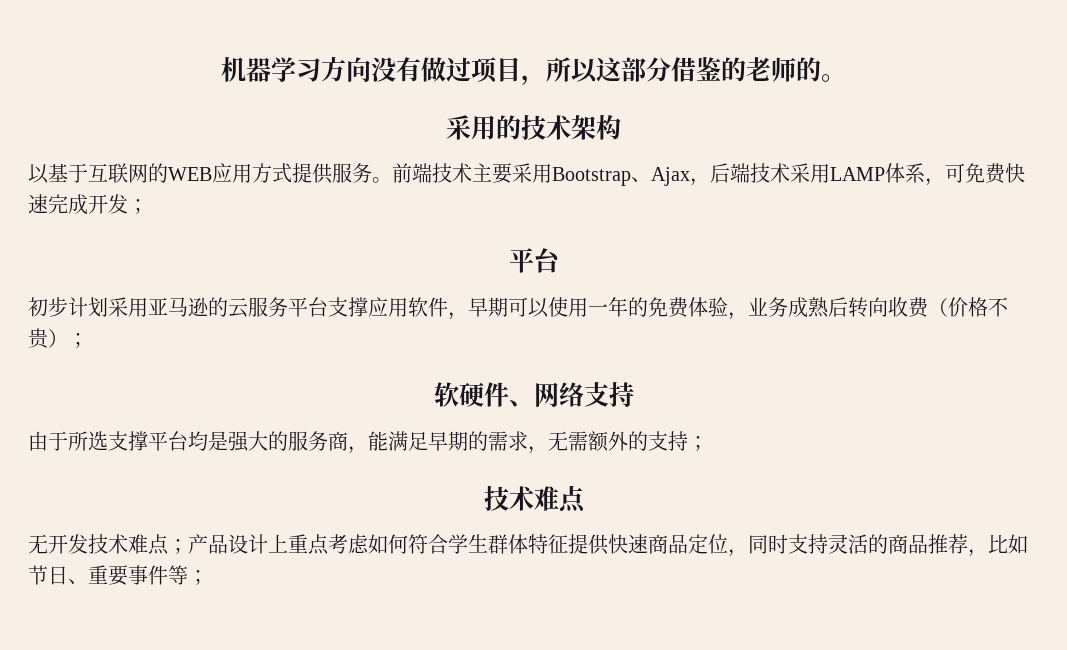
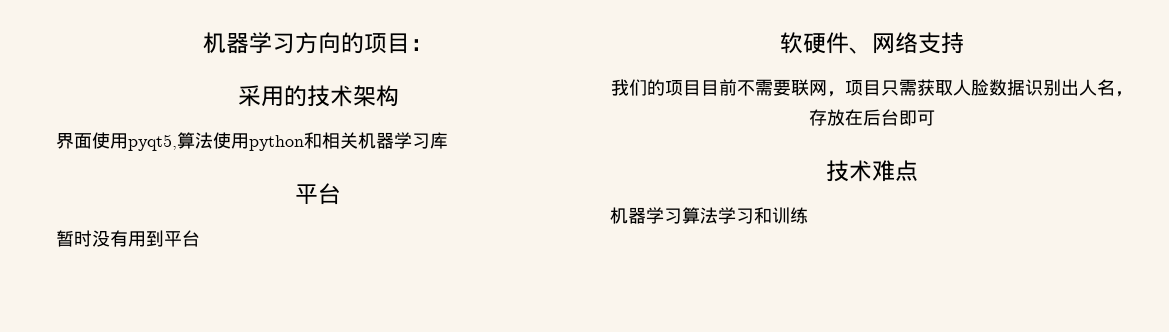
- 机器学习方向没有做过项目，所以这部分借鉴的老师的。
+ 机器学习方向的项目：
  采用的技术架构
- 以基于互联网的WEB应用方式提供服务。前端技术主要采用Bootstrap、Ajax，后端技术采用LAMP体系，可免费快速完成开发；
+ 界面使用pyqt5,算法使用python和相关机器学习库
  平台
- 初步计划采用亚马逊的云服务平台支撑应用软件，早期可以使用一年的免费体验，业务成熟后转向收费（价格不贵）；
+ 暂时没有用到平台
  软硬件、网络支持
- 由于所选支撑平台均是强大的服务商，能满足早期的需求，无需额外的支持；
+ 我们的项目目前不需要联网，项目只需获取人脸数据识别出人名，存放在后台即可
  技术难点
- 无开发技术难点；产品设计上重点考虑如何符合学生群体特征提供快速商品定位，同时支持灵活的商品推荐，比如节日、重要事件等；
+ 机器学习算法学习和训练

